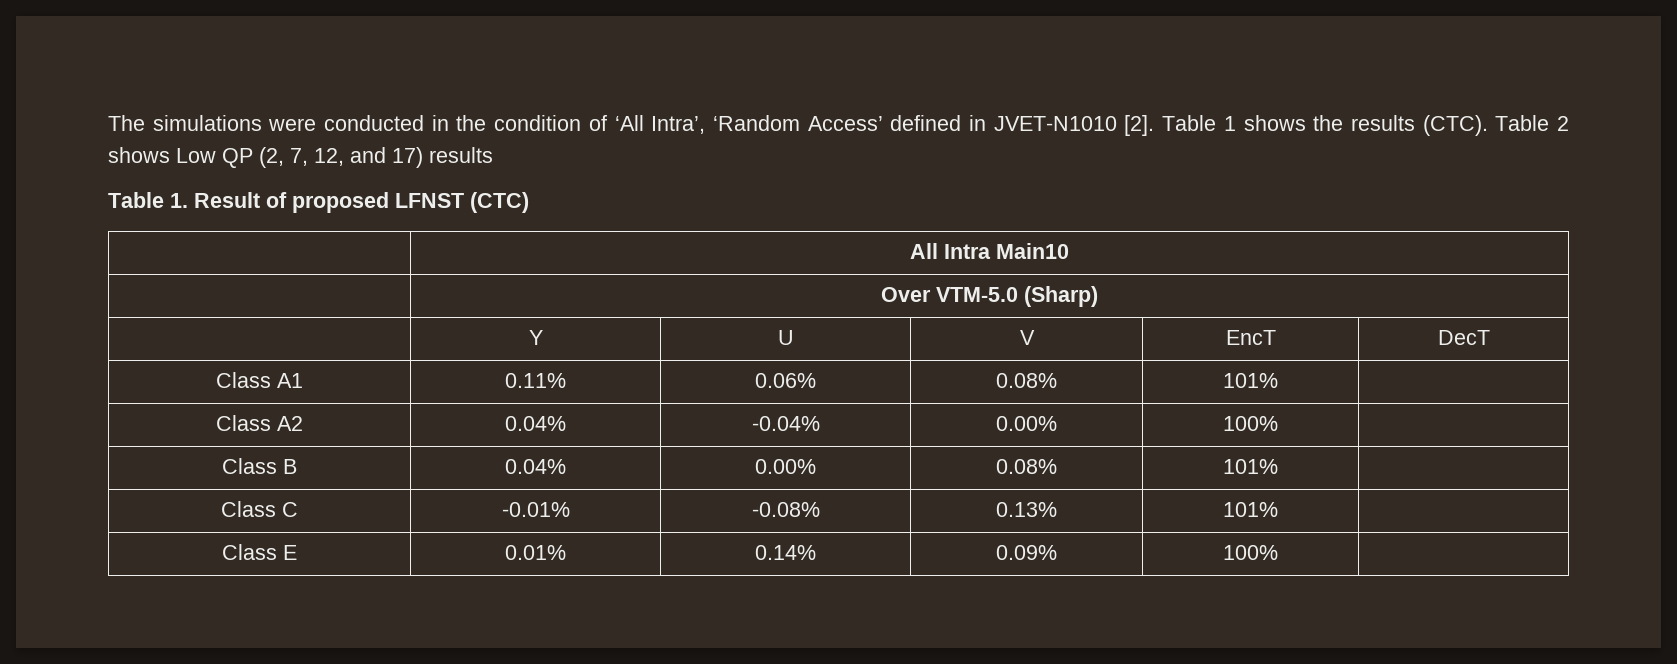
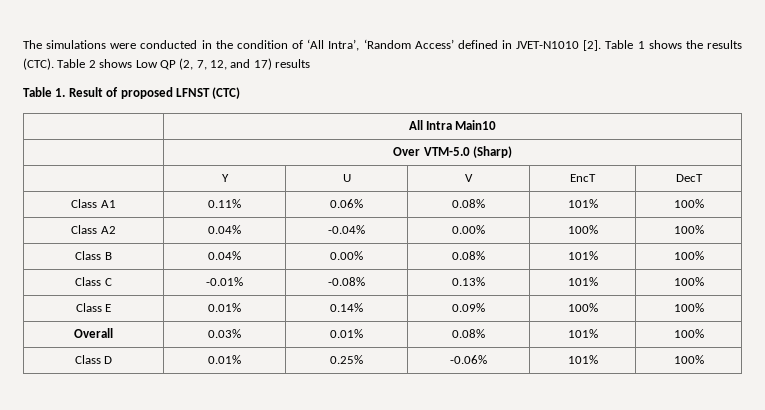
- Class A1 | 0.11% | 0.06% | 0.08% | 101% |
+ Class A1 | 0.11% | 0.06% | 0.08% | 101% | 100%
- Class A2 | 0.04% | -0.04% | 0.00% | 100% |
+ Class A2 | 0.04% | -0.04% | 0.00% | 100% | 100%
- Class B | 0.04% | 0.00% | 0.08% | 101% |
+ Class B | 0.04% | 0.00% | 0.08% | 101% | 100%
- Class C | -0.01% | -0.08% | 0.13% | 101% |
+ Class C | -0.01% | -0.08% | 0.13% | 101% | 100%
- Class E | 0.01% | 0.14% | 0.09% | 100% |
+ Class E | 0.01% | 0.14% | 0.09% | 100% | 100%
+ Overall | 0.03% | 0.01% | 0.08% | 101% | 100%
+ Class D | 0.01% | 0.25% | -0.06% | 101% | 100%

